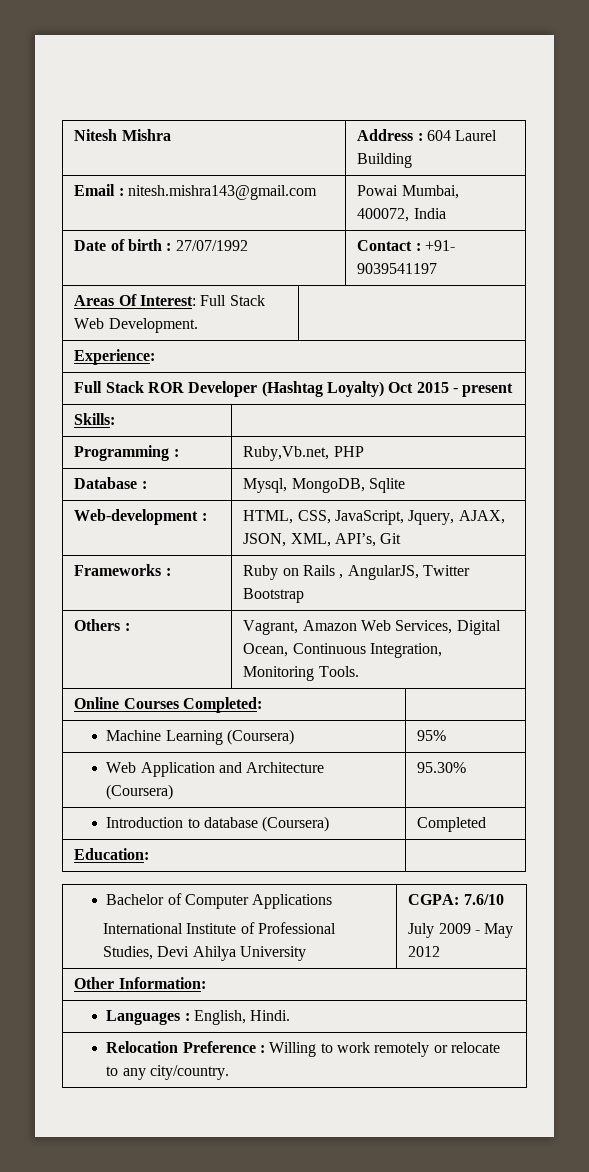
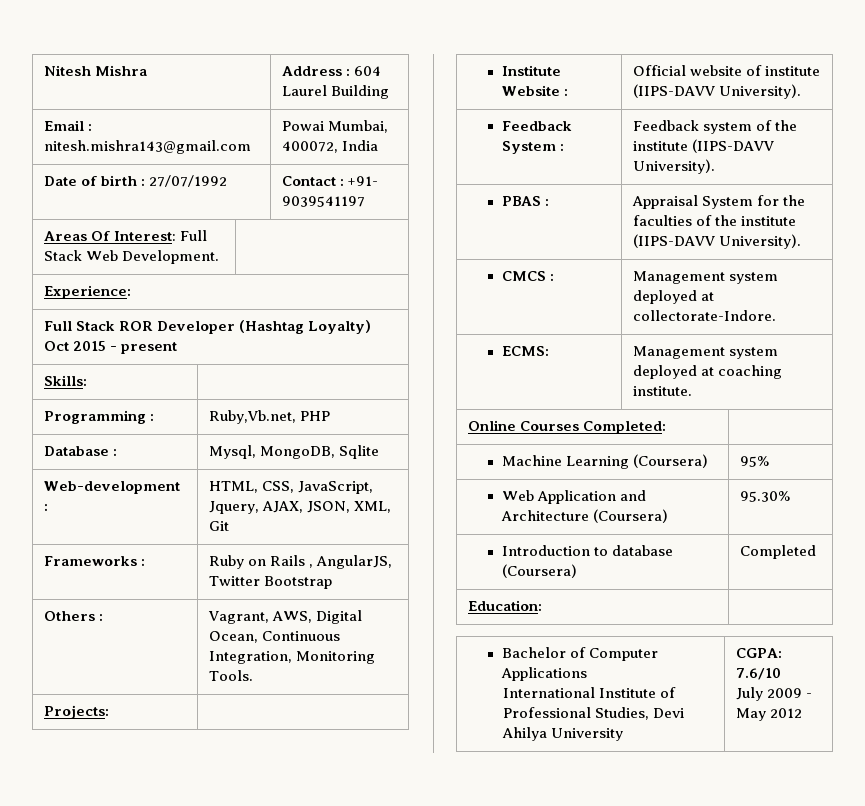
- Web-development : | HTML, CSS, JavaScript, Jquery, AJAX, JSON, XML, API’s, Git
+ Web-development : | HTML, CSS, JavaScript, Jquery, AJAX, JSON, XML, Git
- Others : | Vagrant, Amazon Web Services, Digital Ocean, Continuous Integration, Monitoring Tools.
+ Others : | Vagrant, AWS, Digital Ocean, Continuous Integration, Monitoring Tools.
+ Projects: |
+ Institute Website : | Official website of institute (IIPS-DAVV University).
+ Feedback System : | Feedback system of the institute (IIPS-DAVV University).
+ PBAS : | Appraisal System for the faculties of the institute (IIPS-DAVV University).
+ CMCS : | Management system deployed at collectorate-Indore.
+ ECMS: | Management system deployed at coaching institute.
- Other Information:
- Languages : English, Hindi.
- Relocation Preference : Willing to work remotely or relocate to any city/country.

